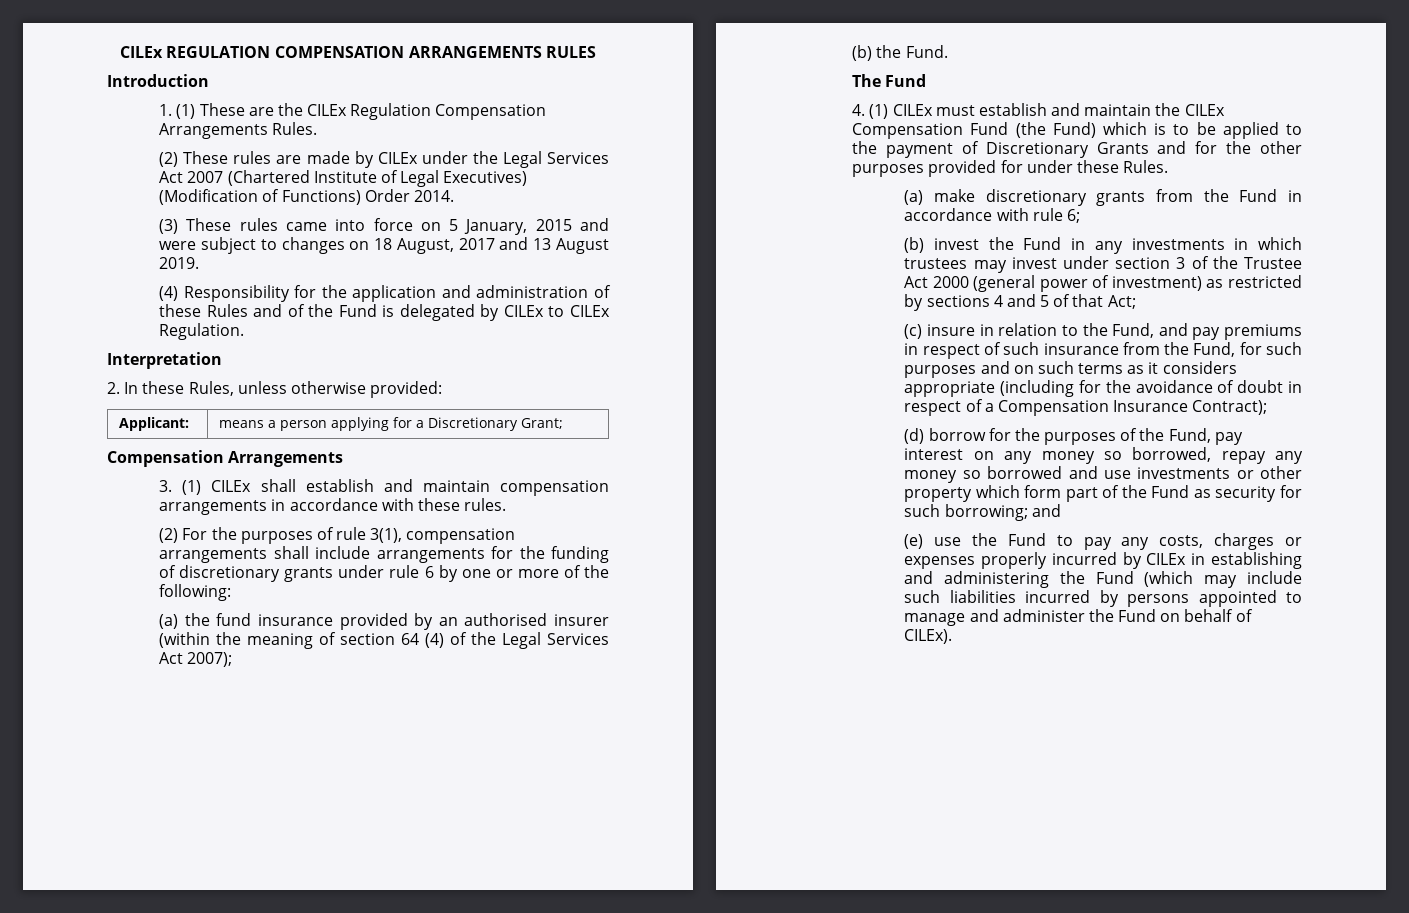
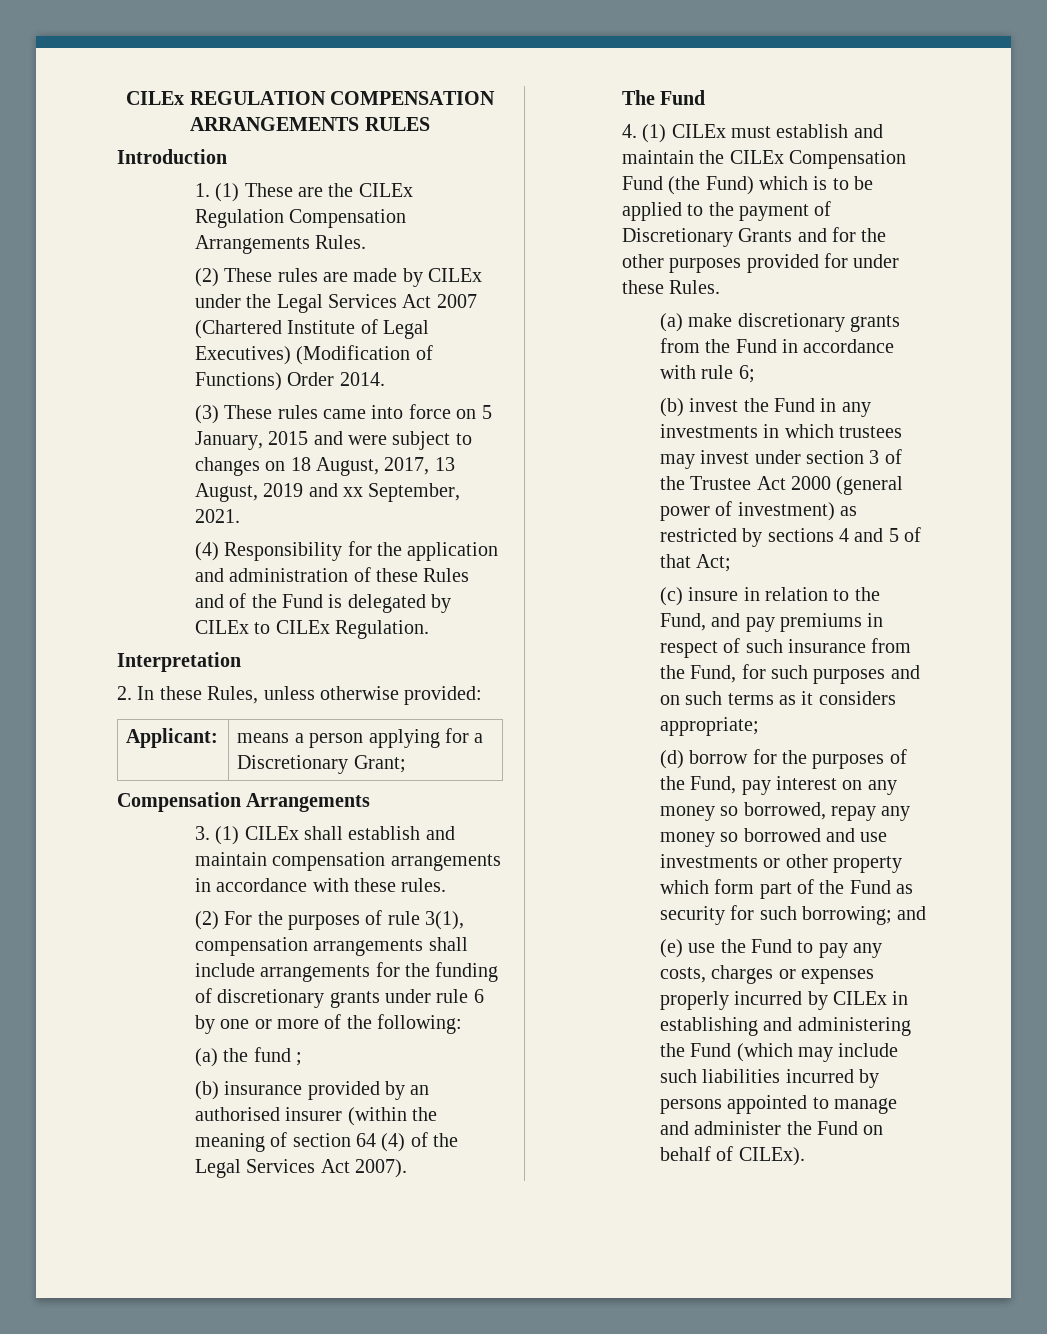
- (3) These rules came into force on 5 January, 2015 and were subject to changes on 18 August, 2017 and 13 August 2019.
+ (3) These rules came into force on 5 January, 2015 and were subject to changes on 18 August, 2017, 13 August, 2019 and xx September, 2021.
- (a) the fund insurance provided by an authorised insurer (within the meaning of section 64 (4) of the Legal Services Act 2007);
- (b) the Fund.
+ (a) the fund ;
+ (b) insurance provided by an authorised insurer (within the meaning of section 64 (4) of the Legal Services Act 2007).
- (c) insure in relation to the Fund, and pay premiums in respect of such insurance from the Fund, for such purposes and on such terms as it considers appropriate (including for the avoidance of doubt in respect of a Compensation Insurance Contract);
+ (c) insure in relation to the Fund, and pay premiums in respect of such insurance from the Fund, for such purposes and on such terms as it considers appropriate;

